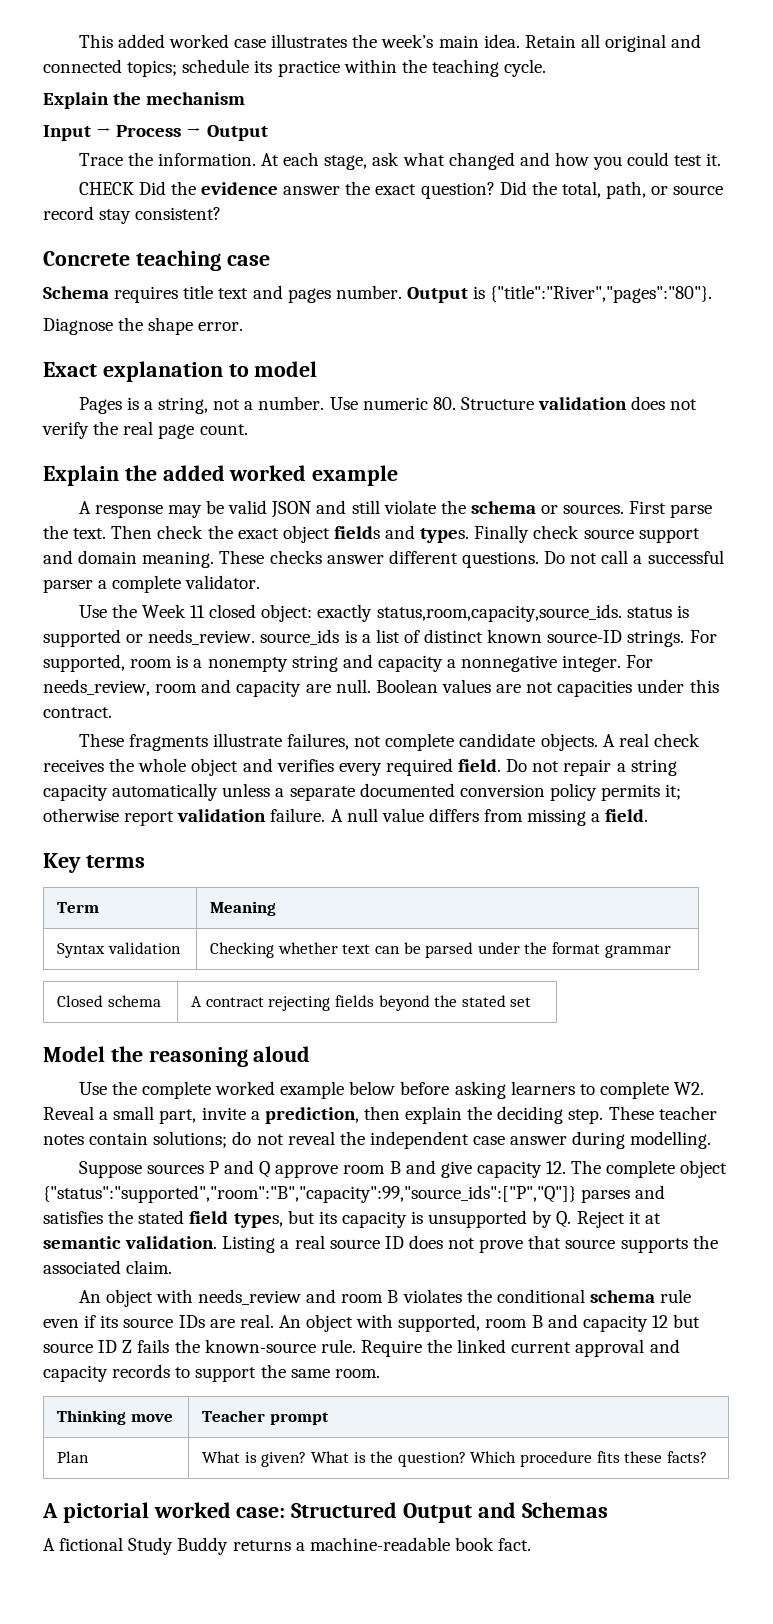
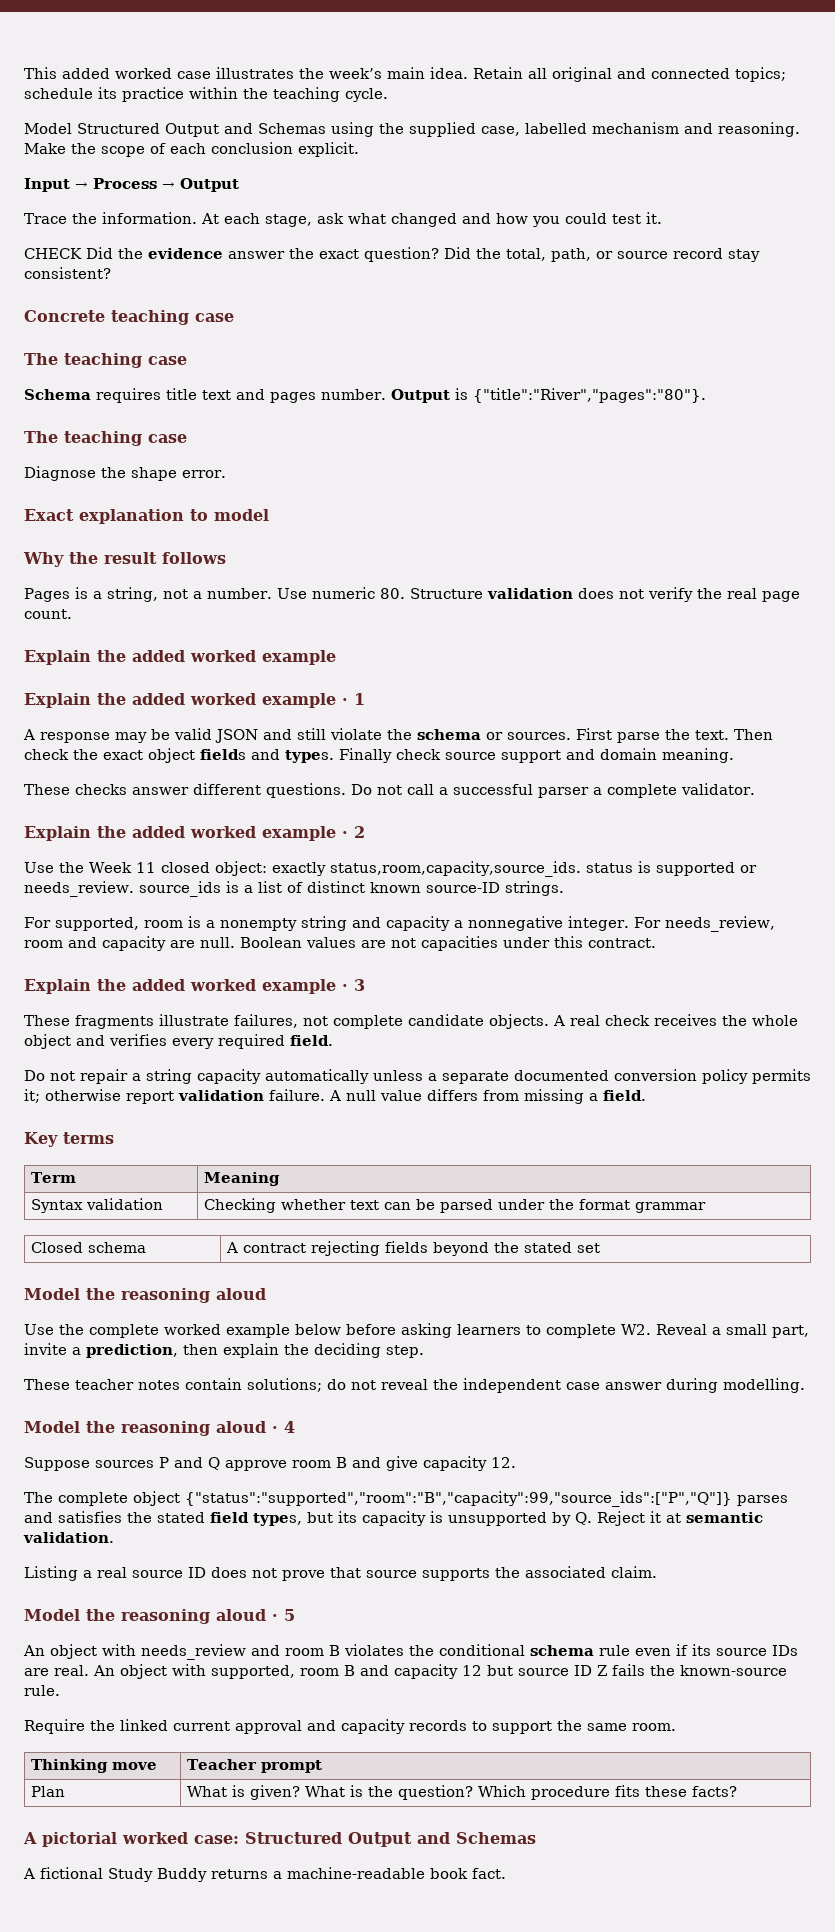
- Explain the mechanism
+ Model Structured Output and Schemas using the supplied case, labelled mechanism and reasoning. Make the scope of each conclusion explicit.
  Concrete teaching case
+ The teaching case
  Output is {"title":"River","pages":"80"}.
+ The teaching case
+ Why the result follows
+ Explain the added worked example · 1
- Finally check source support and domain meaning. These checks answer different questions.
+ Finally check source support and domain meaning.
+ These checks answer different questions.
+ Explain the added worked example · 2
- Use the Week 11 closed object: exactly status,room,capacity,source_ids. status is supported or needs_review. source_ids is a list of distinct known source-ID strings. For supported, room is a nonempty string and capacity a nonnegative integer.
+ Use the Week 11 closed object: exactly status,room,capacity,source_ids. status is supported or needs_review. source_ids is a list of distinct known source-ID strings.
+ For supported, room is a nonempty string and capacity a nonnegative integer.
+ Explain the added worked example · 3
- A real check receives the whole object and verifies every required field. Do not repair a string capacity automatically unless a separate documented conversion policy permits it; otherwise report validation failure.
+ A real check receives the whole object and verifies every required field.
+ Do not repair a string capacity automatically unless a separate documented conversion policy permits it; otherwise report validation failure.
- Use the complete worked example below before asking learners to complete W2. Reveal a small part, invite a prediction, then explain the deciding step. These teacher notes contain solutions; do not reveal the independent case answer during modelling.
+ Use the complete worked example below before asking learners to complete W2. Reveal a small part, invite a prediction, then explain the deciding step.
+ These teacher notes contain solutions; do not reveal the independent case answer during modelling.
+ Model the reasoning aloud · 4
- Suppose sources P and Q approve room B and give capacity 12. The complete object {"status":"supported","room":"B","capacity":99,"source_ids":["P","Q"]} parses and satisfies the stated field types, but its capacity is unsupported by Q. Reject it at semantic validation. Listing a real source ID does not prove that source supports the associated claim.
+ Suppose sources P and Q approve room B and give capacity 12.
+ The complete object {"status":"supported","room":"B","capacity":99,"source_ids":["P","Q"]} parses and satisfies the stated field types, but its capacity is unsupported by Q. Reject it at semantic validation.
+ Listing a real source ID does not prove that source supports the associated claim.
+ Model the reasoning aloud · 5
- An object with supported, room B and capacity 12 but source ID Z fails the known-source rule. Require the linked current approval and capacity records to support the same room.
+ An object with supported, room B and capacity 12 but source ID Z fails the known-source rule.
+ Require the linked current approval and capacity records to support the same room.

